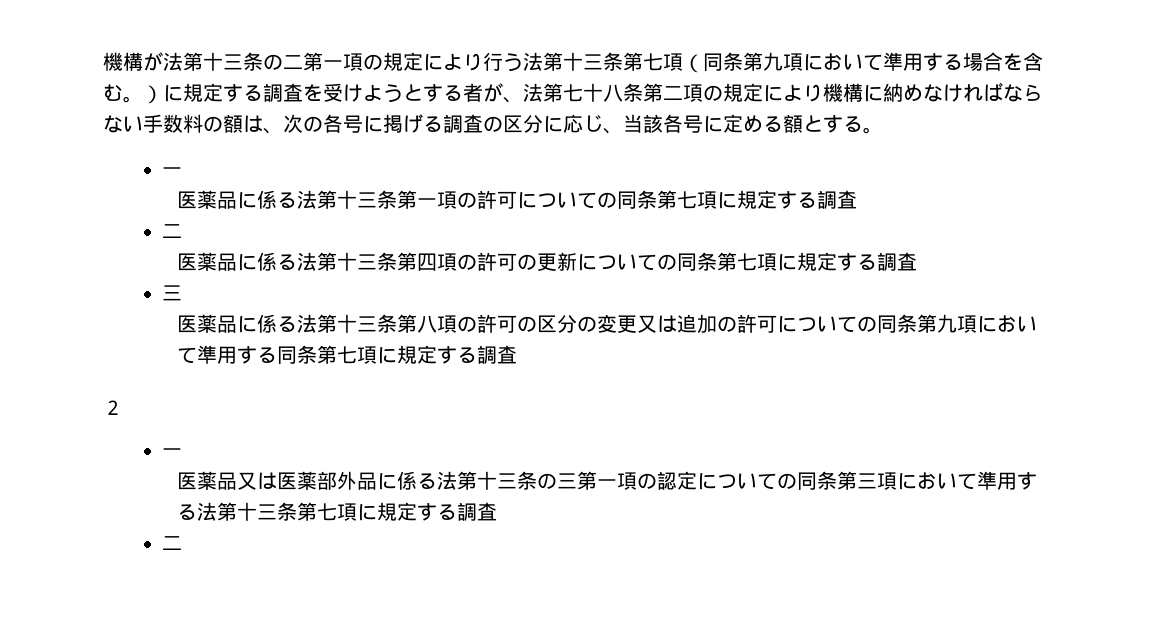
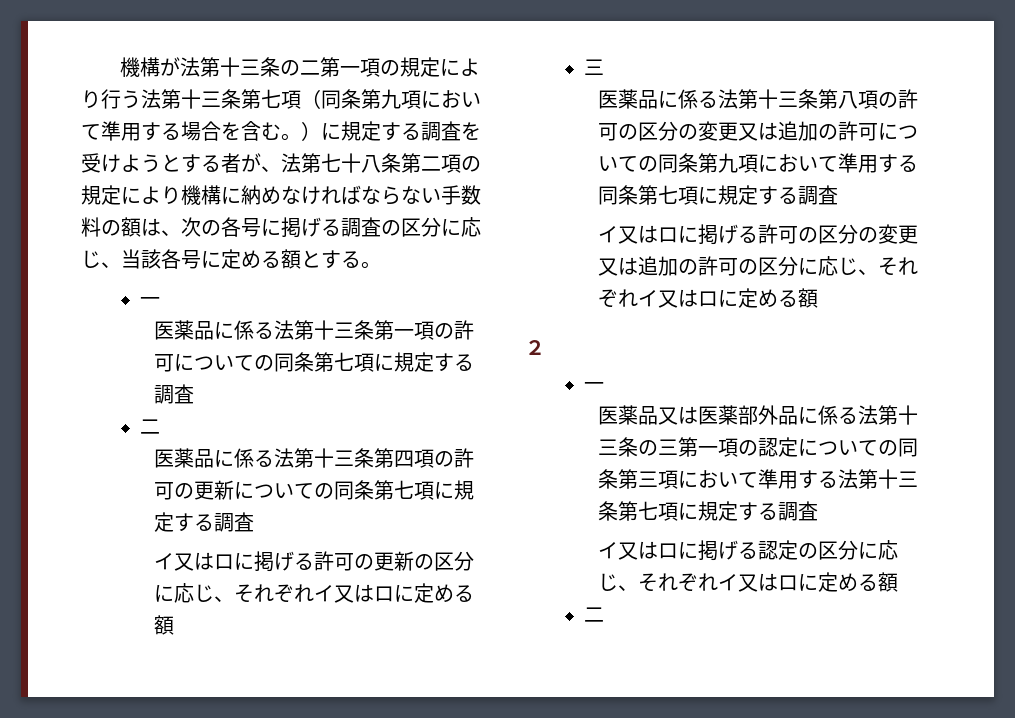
+ イ又はロに掲げる許可の更新の区分に応じ、それぞれイ又はロに定める額
+ イ又はロに掲げる許可の区分の変更又は追加の許可の区分に応じ、それぞれイ又はロに定める額
+ イ又はロに掲げる認定の区分に応じ、それぞれイ又はロに定める額

